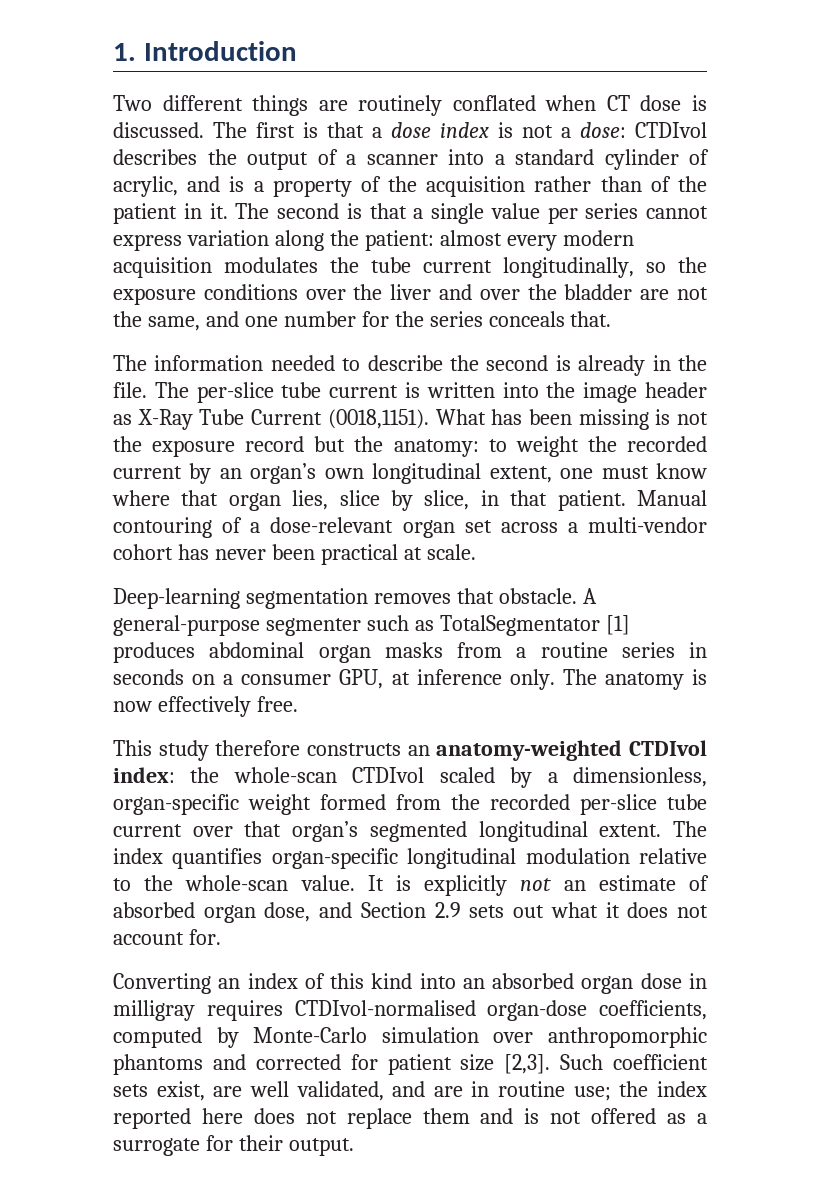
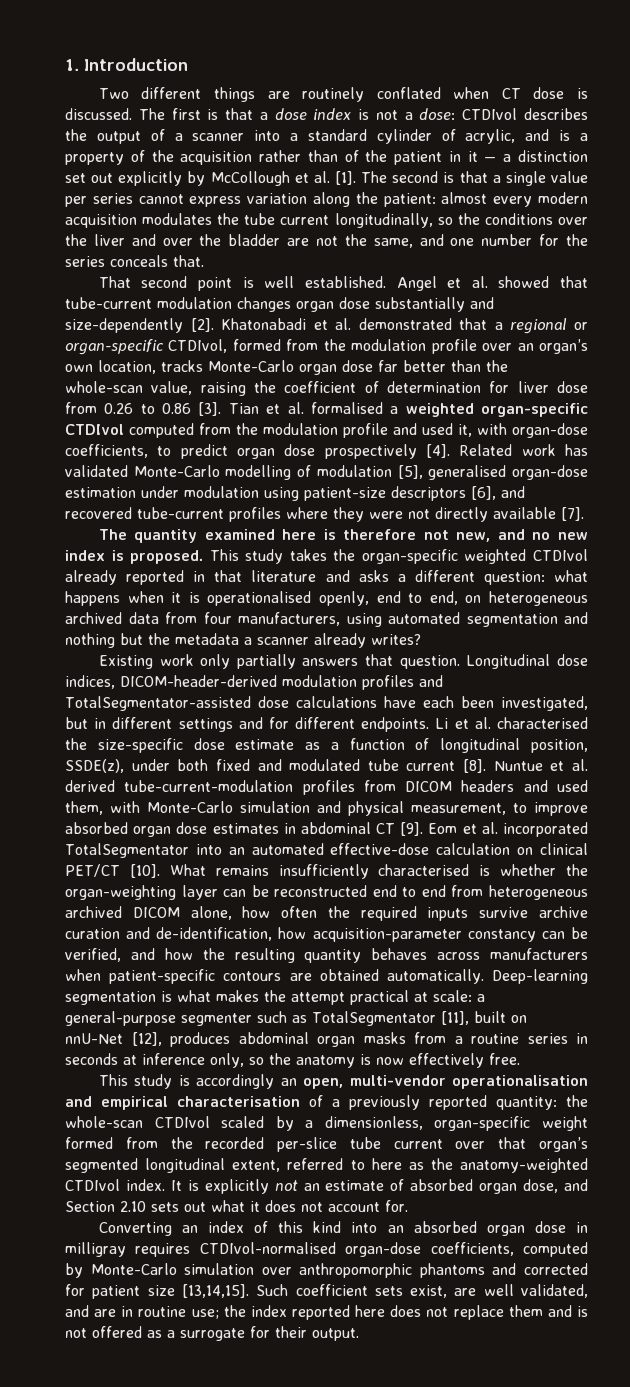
- The first is that a dose index is not a dose: CTDIvol describes the output of a scanner into a standard cylinder of acrylic, and is a property of the acquisition rather than of the patient in it.
+ The first is that a dose index is not a dose: CTDIvol describes the output of a scanner into a standard cylinder of acrylic, and is a property of the acquisition rather than of the patient in it — a distinction set out explicitly by McCollough et al. [1].
- The second is that a single value per series cannot express variation along the patient: almost every modern acquisition modulates the tube current longitudinally, so the exposure conditions over the liver and over the bladder are not the same, and one number for the series conceals that.
+ The second is that a single value per series cannot express variation along the patient: almost every modern acquisition modulates the tube current longitudinally, so the conditions over the liver and over the bladder are not the same, and one number for the series conceals that.
- The information needed to describe the second is already in the file. The per-slice tube current is written into the image header as X-Ray Tube Current (0018,1151). What has been missing is not the exposure record but the anatomy: to weight the recorded current by an organ’s own longitudinal extent, one must know where that organ lies, slice by slice, in that patient. Manual contouring of a dose-relevant organ set across a multi-vendor cohort has never been practical at scale.
- Deep-learning segmentation removes that obstacle. A general-purpose segmenter such as TotalSegmentator [1] produces abdominal organ masks from a routine series in seconds on a consumer GPU, at inference only. The anatomy is now effectively free.
+ That second point is well established. Angel et al. showed that tube-current modulation changes organ dose substantially and size-dependently [2]. Khatonabadi et al. demonstrated that a regional or organ-specific CTDIvol, formed from the modulation profile over an organ’s own location, tracks Monte-Carlo organ dose far better than the whole-scan value, raising the coefficient of determination for liver dose from 0.26 to 0.86 [3]. Tian et al. formalised a weighted organ-specific CTDIvol computed from the modulation profile and used it, with organ-dose coefficients, to predict organ dose prospectively [4]. Related work has validated Monte-Carlo modelling of modulation [5], generalised organ-dose estimation under modulation using patient-size descriptors [6], and recovered tube-current profiles where they were not directly available [7].
+ The quantity examined here is therefore not new, and no new index is proposed. This study takes the organ-specific weighted CTDIvol already reported in that literature and asks a different question: what happens when it is operationalised openly, end to end, on heterogeneous archived data from four manufacturers, using automated segmentation and nothing but the metadata a scanner already writes?
+ Existing work only partially answers that question. Longitudinal dose indices, DICOM-header-derived modulation profiles and TotalSegmentator-assisted dose calculations have each been investigated, but in different settings and for different endpoints. Li et al. characterised the size-specific dose estimate as a function of longitudinal position, SSDE(z), under both fixed and modulated tube current [8]. Nuntue et al. derived tube-current-modulation profiles from DICOM headers and used them, with Monte-Carlo simulation and physical measurement, to improve absorbed organ dose estimates in abdominal CT [9]. Eom et al. incorporated TotalSegmentator into an automated effective-dose calculation on clinical PET/CT [10]. What remains insufficiently characterised is whether the organ-weighting layer can be reconstructed end to end from heterogeneous archived DICOM alone, how often the required inputs survive archive curation and de-identification, how acquisition-parameter constancy can be verified, and how the resulting quantity behaves across manufacturers when patient-specific contours are obtained automatically. Deep-learning segmentation is what makes the attempt practical at scale: a general-purpose segmenter such as TotalSegmentator [11], built on nnU-Net [12], produces abdominal organ masks from a routine series in seconds at inference only, so the anatomy is now effectively free.
- This study therefore constructs an anatomy-weighted CTDIvol index: the whole-scan CTDIvol scaled by a dimensionless, organ-specific weight formed from the recorded per-slice tube current over that organ’s segmented longitudinal extent. The index quantifies organ-specific longitudinal modulation relative to the whole-scan value.
+ This study is accordingly an open, multi-vendor operationalisation and empirical characterisation of a previously reported quantity: the whole-scan CTDIvol scaled by a dimensionless, organ-specific weight formed from the recorded per-slice tube current over that organ’s segmented longitudinal extent, referred to here as the anatomy-weighted CTDIvol index.
- It is explicitly not an estimate of absorbed organ dose, and Section 2.9 sets out what it does not account for.
+ It is explicitly not an estimate of absorbed organ dose, and Section 2.10 sets out what it does not account for.
- Converting an index of this kind into an absorbed organ dose in milligray requires CTDIvol-normalised organ-dose coefficients, computed by Monte-Carlo simulation over anthropomorphic phantoms and corrected for patient size [2,3].
+ Converting an index of this kind into an absorbed organ dose in milligray requires CTDIvol-normalised organ-dose coefficients, computed by Monte-Carlo simulation over anthropomorphic phantoms and corrected for patient size [13,14,15].

